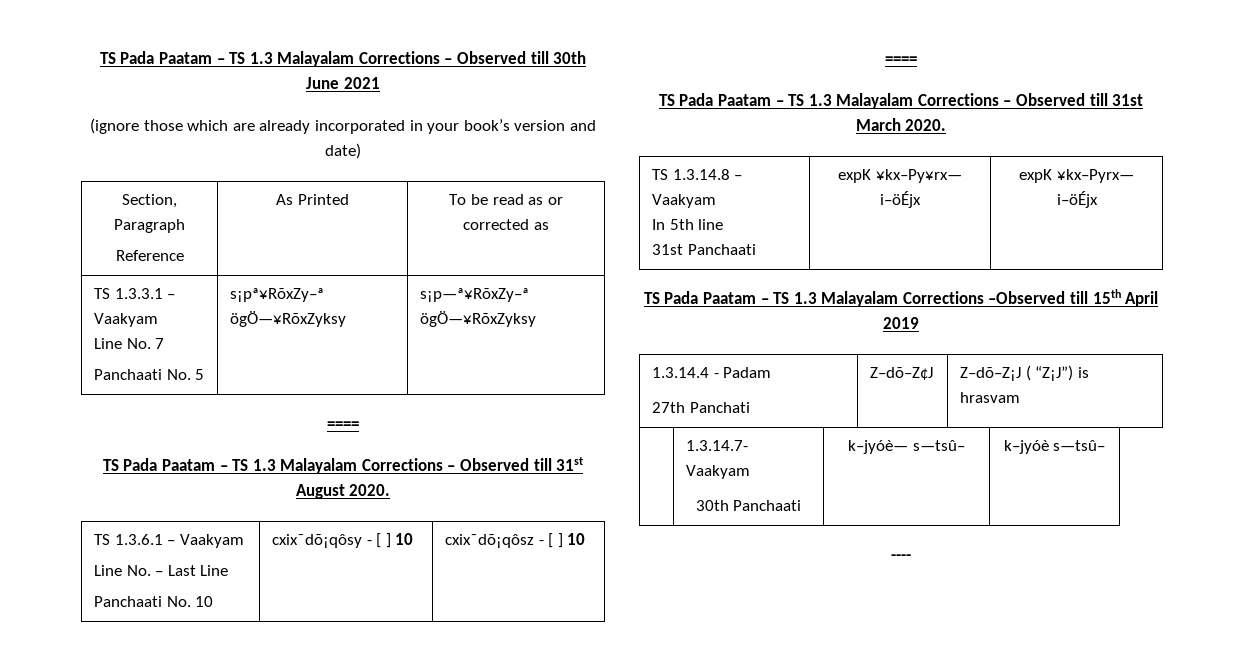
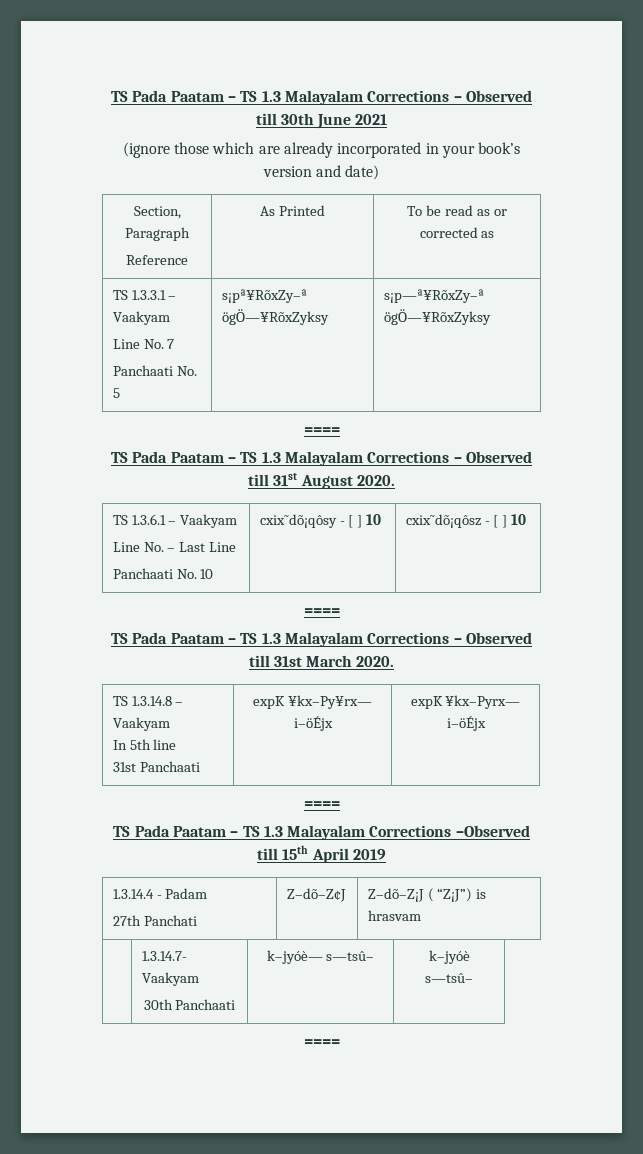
  TS 1.3.14.8 – Vaakyam
  In 5th line
  31st Panchaati | expK ¥kx–Py¥rx— i–öÉjx | expK ¥kx–Pyrx— i–öÉjx
+ ====
  | 1.3.14.7- Vaakyam
  30th Panchaati | k–jyóè— s—tsû– | k–jyóè s—tsû–
- ----
+ ====

